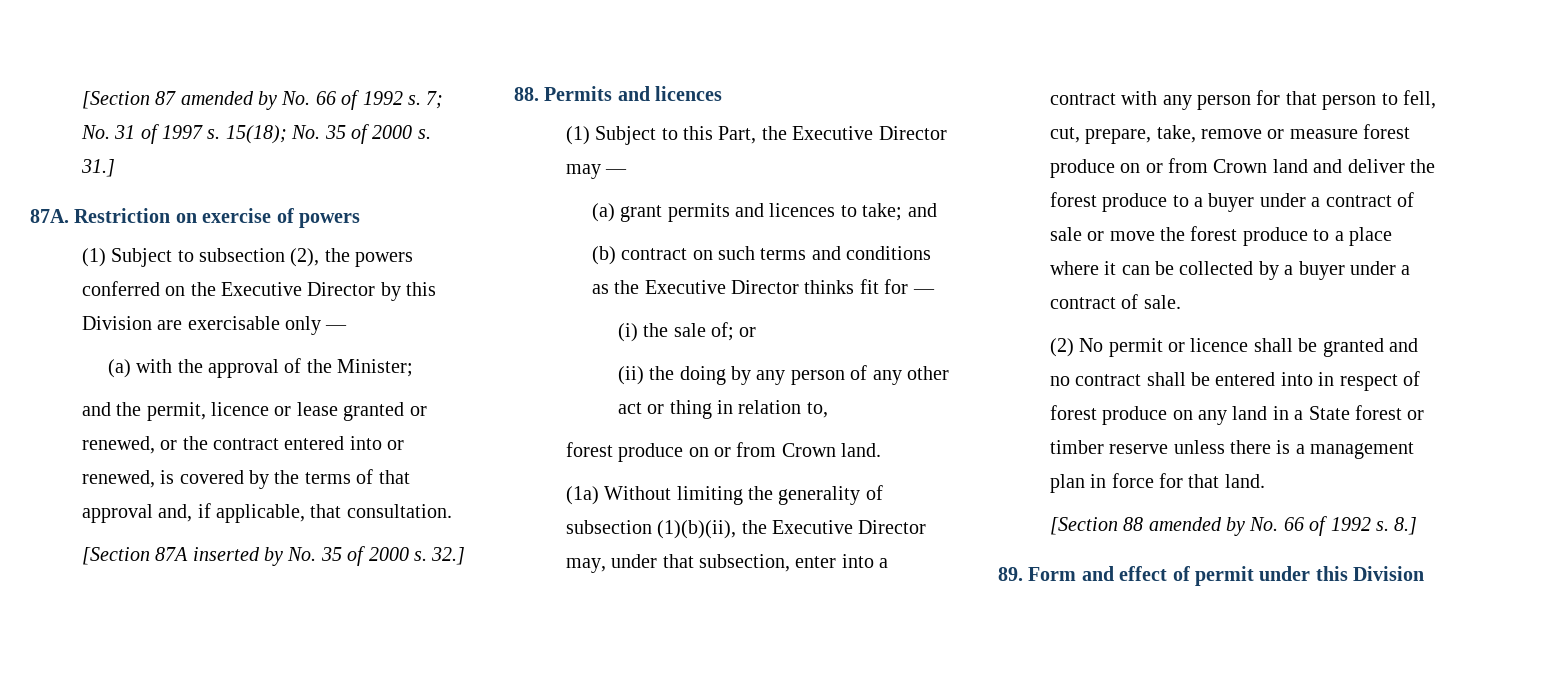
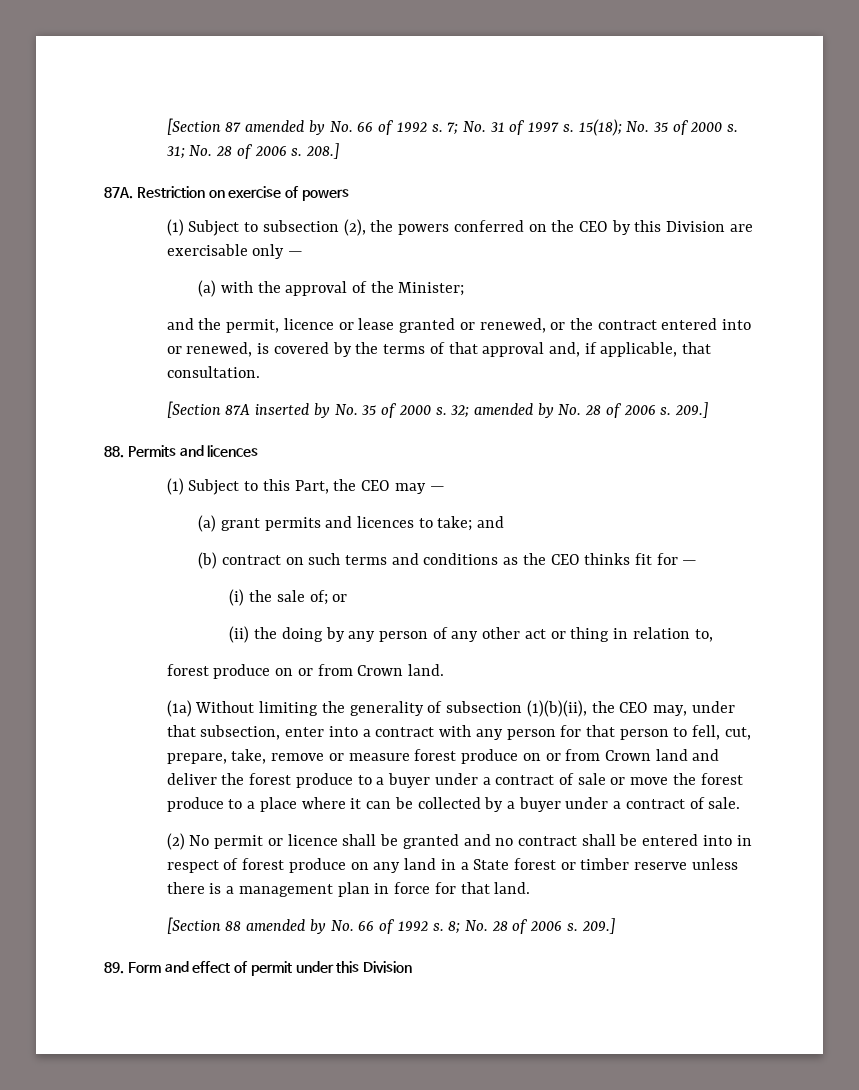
- 31.]
+ 31; No. 28 of 2006 s. 208.]
- (1) Subject to subsection (2), the powers conferred on the Executive Director by this Division are exercisable only —
+ (1) Subject to subsection (2), the powers conferred on the CEO by this Division are exercisable only —
- 32.]
+ 32; amended by No. 28 of 2006 s. 209.]
- (1) Subject to this Part, the Executive Director may —
+ (1) Subject to this Part, the CEO may —
- (b) contract on such terms and conditions as the Executive Director thinks fit for —
+ (b) contract on such terms and conditions as the CEO thinks fit for —
- (1a) Without limiting the generality of subsection (1)(b)(ii), the Executive Director may, under that subsection, enter into a contract with any person for that person to fell, cut, prepare, take, remove or measure forest produce on or from Crown land and deliver the forest produce to a buyer under a contract of sale or move the forest produce to a place where it can be collected by a buyer under a contract of sale.
+ (1a) Without limiting the generality of subsection (1)(b)(ii), the CEO may, under that subsection, enter into a contract with any person for that person to fell, cut, prepare, take, remove or measure forest produce on or from Crown land and deliver the forest produce to a buyer under a contract of sale or move the forest produce to a place where it can be collected by a buyer under a contract of sale.
- 8.]
+ 8; No. 28 of 2006 s. 209.]

